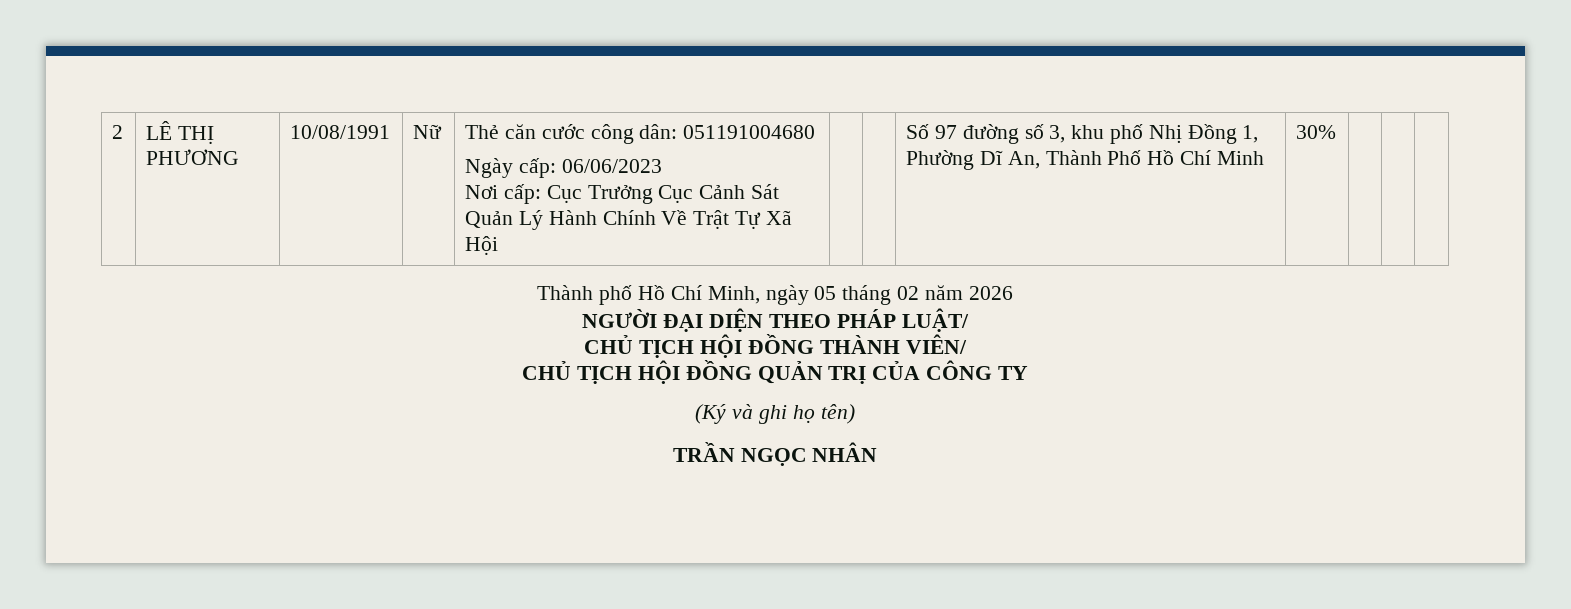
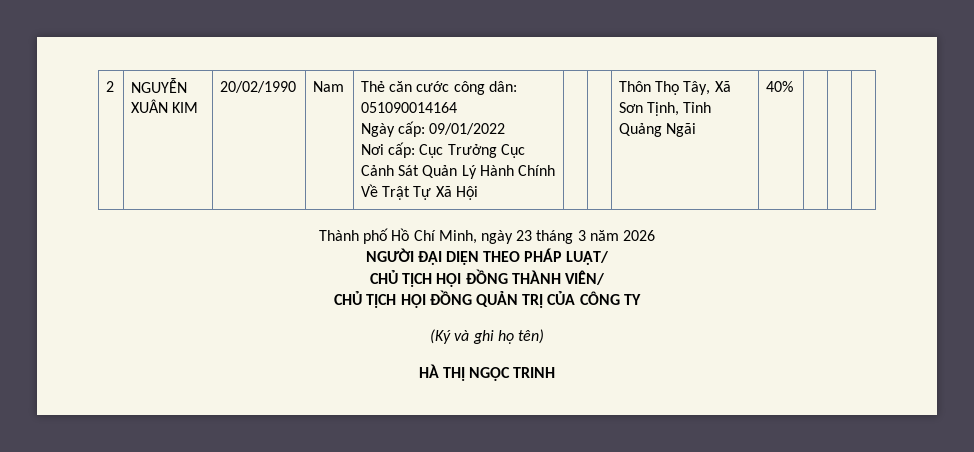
- LÊ THỊ PHƯƠNG | 10/08/1991 | Nữ
+ NGUYỄN XUÂN KIM | 20/02/1990 | Nam
- Thẻ căn cước công dân: 051191004680
+ Thẻ căn cước công dân: 051090014164
- Ngày cấp: 06/06/2023
+ Ngày cấp: 09/01/2022
- Số 97 đường số 3, khu phố Nhị Đồng 1, Phường Dĩ An, Thành Phố Hồ Chí Minh | 30%
+ Thôn Thọ Tây, Xã Sơn Tịnh, Tỉnh Quảng Ngãi | 40%
- Thành phố Hồ Chí Minh, ngày 05 tháng 02 năm 2026
+ Thành phố Hồ Chí Minh, ngày 23 tháng 3 năm 2026
- TRẦN NGỌC NHÂN
+ HÀ THỊ NGỌC TRINH

